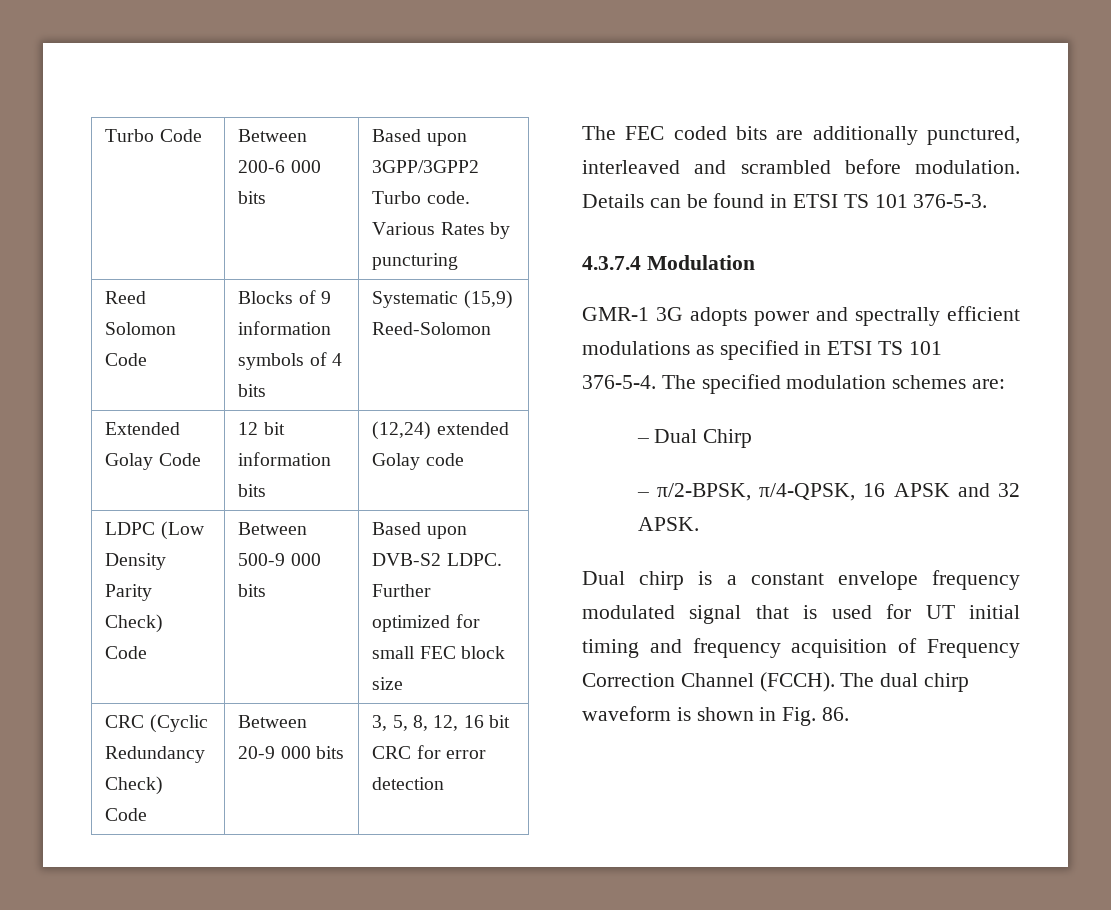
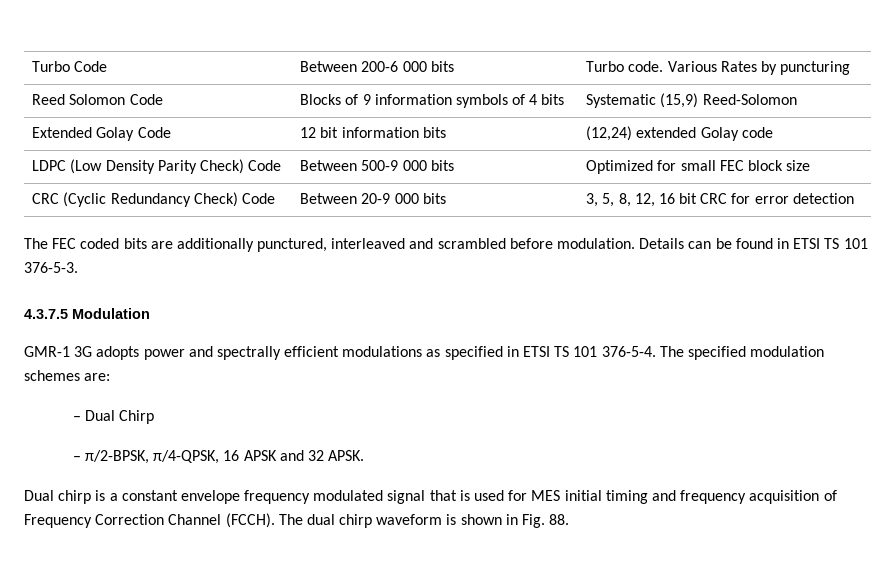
- Turbo Code | Between 200-6 000 bits | Based upon 3GPP/3GPP2 Turbo code. Various Rates by puncturing
+ Turbo Code | Between 200-6 000 bits | Turbo code. Various Rates by puncturing
- LDPC (Low Density Parity Check) Code | Between 500-9 000 bits | Based upon DVB-S2 LDPC. Further optimized for small FEC block size
+ LDPC (Low Density Parity Check) Code | Between 500-9 000 bits | Optimized for small FEC block size
- 4.3.7.4 Modulation
+ 4.3.7.5 Modulation
- Dual chirp is a constant envelope frequency modulated signal that is used for UT initial timing and frequency acquisition of Frequency Correction Channel (FCCH).
+ Dual chirp is a constant envelope frequency modulated signal that is used for MES initial timing and frequency acquisition of Frequency Correction Channel (FCCH).
- The dual chirp waveform is shown in Fig. 86.
+ The dual chirp waveform is shown in Fig. 88.

